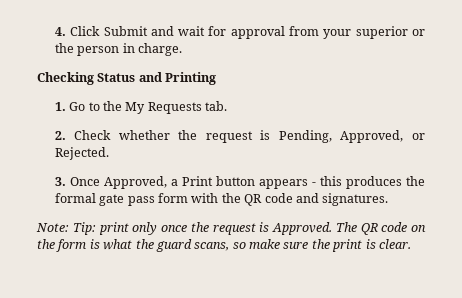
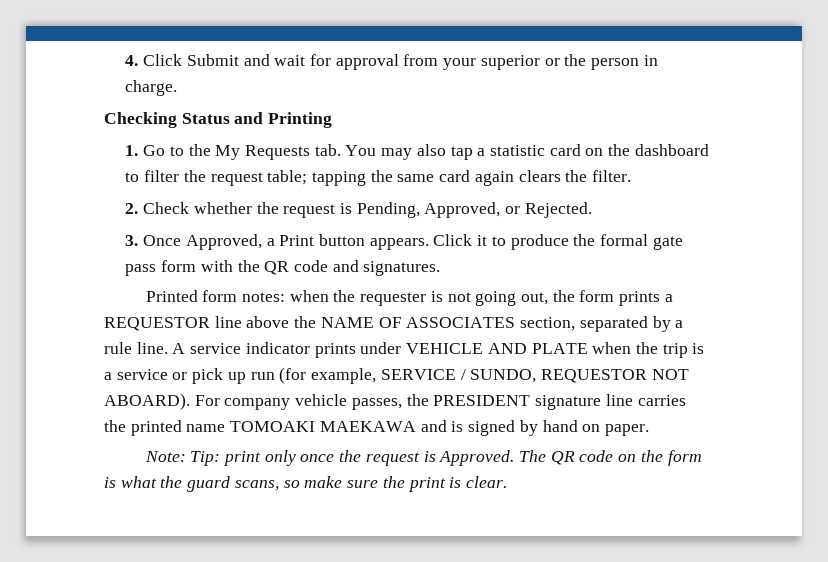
- 1. Go to the My Requests tab.
+ 1. Go to the My Requests tab. You may also tap a statistic card on the dashboard to filter the request table; tapping the same card again clears the filter.
- 3. Once Approved, a Print button appears - this produces the formal gate pass form with the QR code and signatures.
+ 3. Once Approved, a Print button appears. Click it to produce the formal gate pass form with the QR code and signatures.
+ Printed form notes: when the requester is not going out, the form prints a REQUESTOR line above the NAME OF ASSOCIATES section, separated by a rule line. A service indicator prints under VEHICLE AND PLATE when the trip is a service or pick up run (for example, SERVICE / SUNDO, REQUESTOR NOT ABOARD). For company vehicle passes, the PRESIDENT signature line carries the printed name TOMOAKI MAEKAWA and is signed by hand on paper.

